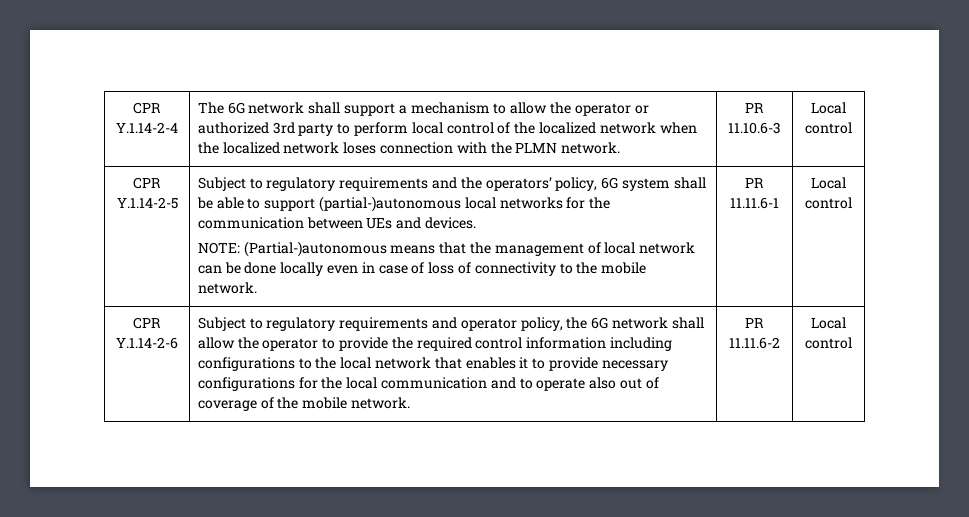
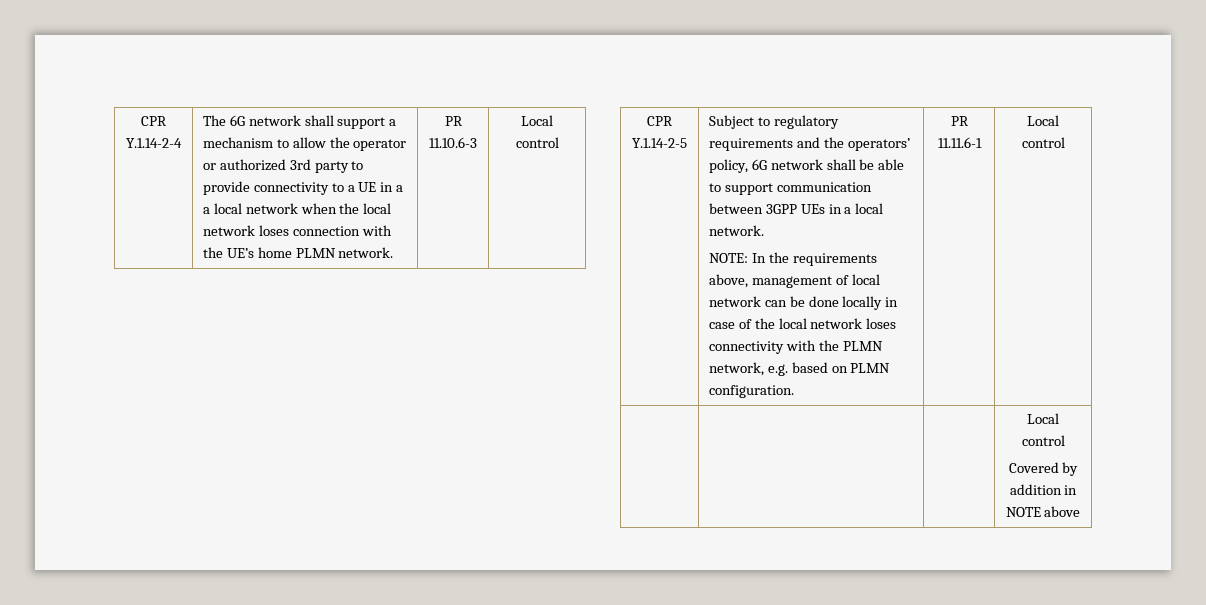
- The 6G network shall support a mechanism to allow the operator or authorized 3rd party to perform local control of the localized network when the localized network loses connection with the PLMN network.
+ The 6G network shall support a mechanism to allow the operator or authorized 3rd party to provide connectivity to a UE in a a local network when the local network loses connection with the UE’s home PLMN network.
- Subject to regulatory requirements and the operators’ policy, 6G system shall be able to support (partial-)autonomous local networks for the communication between UEs and devices.
- NOTE: (Partial-)autonomous means that the management of local network can be done locally even in case of loss of connectivity to the mobile network. | PR 11.11.6-1 | Local control
- CPR Y.1.14-2-6 | Subject to regulatory requirements and operator policy, the 6G network shall allow the operator to provide the required control information including configurations to the local network that enables it to provide necessary configurations for the local communication and to operate also out of coverage of the mobile network. | PR 11.11.6-2 | Local control
+ Subject to regulatory requirements and the operators’ policy, 6G network shall be able to support communication between 3GPP UEs in a local network.
+ NOTE: In the requirements above, management of local network can be done locally in case of the local network loses connectivity with the PLMN network, e.g. based on PLMN configuration. | PR 11.11.6-1 | Local control
+ | | | Local control
+ Covered by addition in NOTE above

